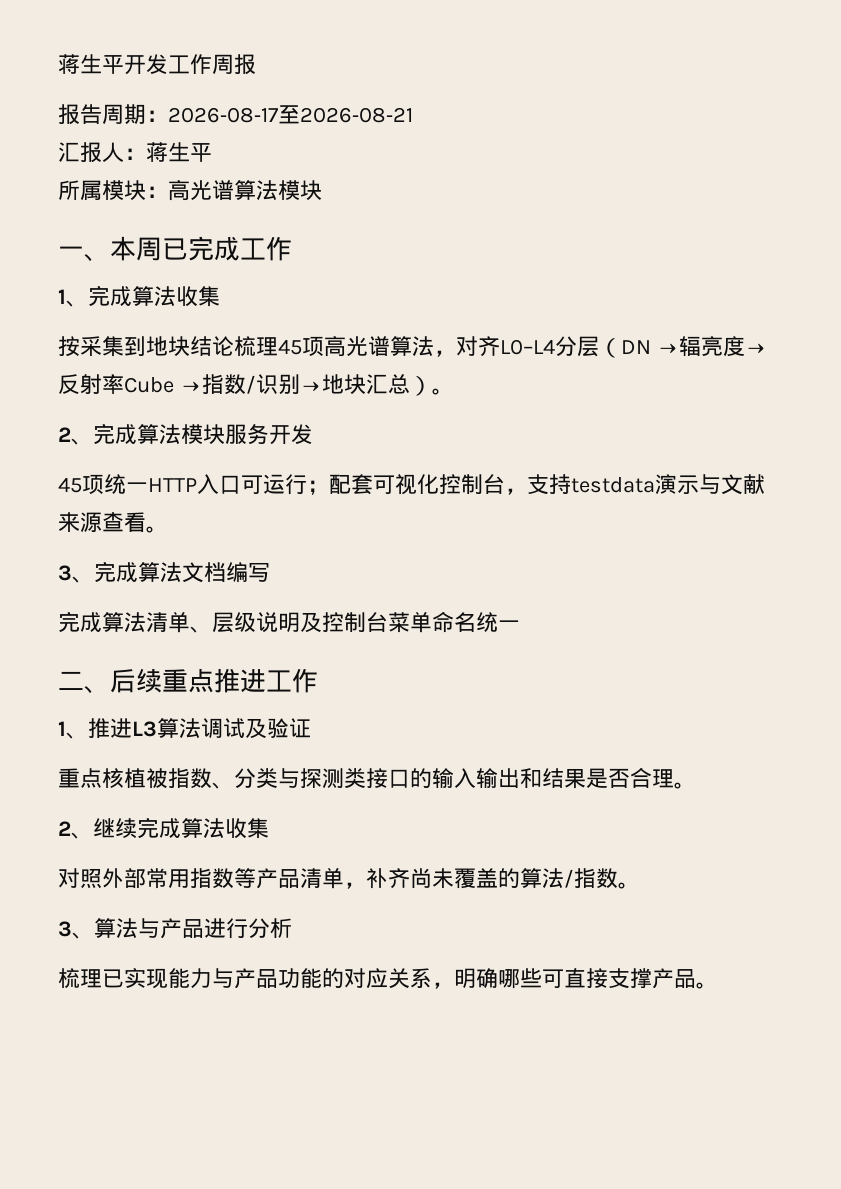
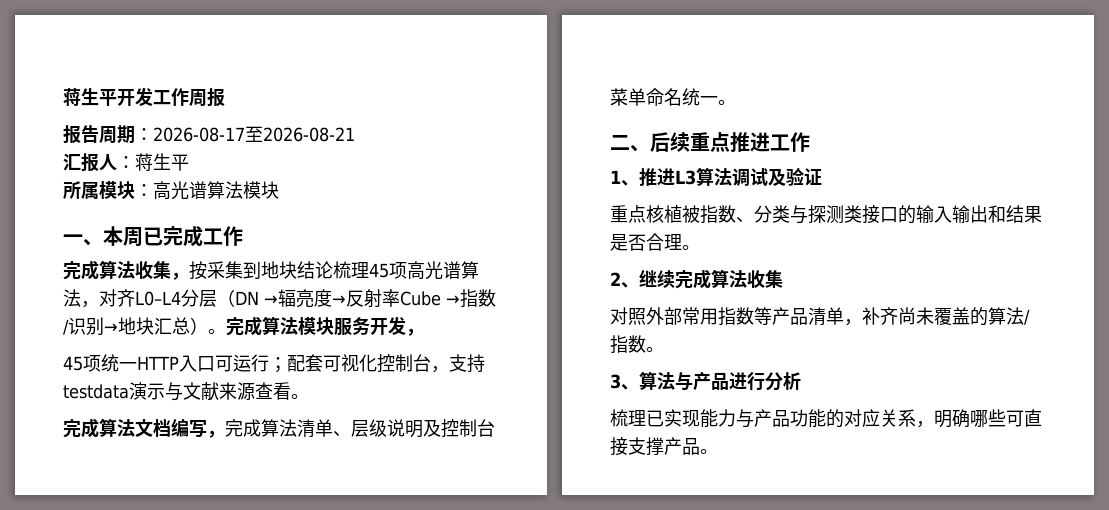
- 1、完成算法收集
- 按采集到地块结论梳理45项高光谱算法，对齐L0–L4分层（DN →辐亮度→反射率Cube →指数/识别→地块汇总）。
- 2、完成算法模块服务开发
+ 完成算法收集，按采集到地块结论梳理45项高光谱算法，对齐L0–L4分层（DN →辐亮度→反射率Cube →指数/识别→地块汇总）。完成算法模块服务开发，
- 3、完成算法文档编写
- 完成算法清单、层级说明及控制台菜单命名统一
+ 完成算法文档编写，完成算法清单、层级说明及控制台菜单命名统一。

